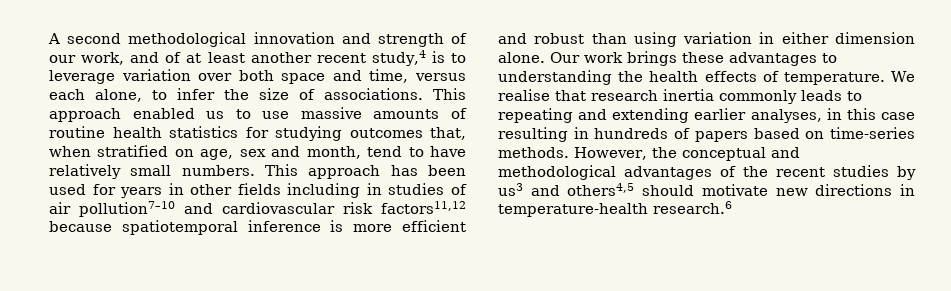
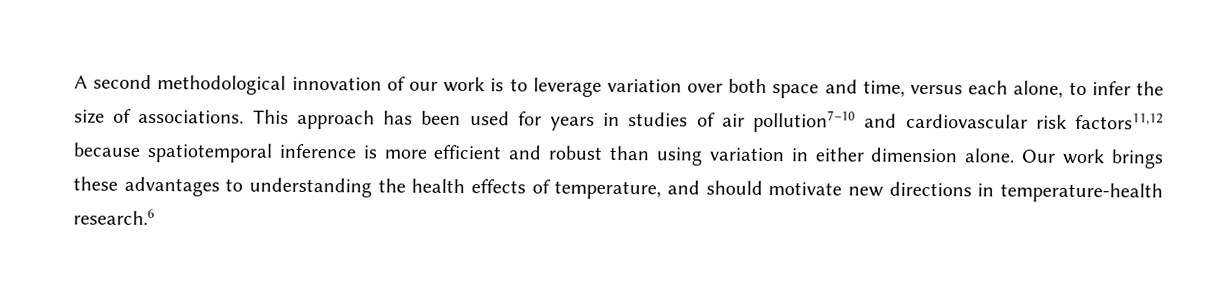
- A second methodological innovation and strength of our work, and of at least another recent study,4 is to leverage variation over both space and time, versus each alone, to infer the size of associations.
+ A second methodological innovation of our work is to leverage variation over both space and time, versus each alone, to infer the size of associations.
- This approach enabled us to use massive amounts of routine health statistics for studying outcomes that, when stratified on age, sex and month, tend to have relatively small numbers. This approach has been used for years in other fields including in studies of air pollution7–10 and cardiovascular risk factors11,12 because spatiotemporal inference is more efficient and robust than using variation in either dimension alone.
+ This approach has been used for years in studies of air pollution7–10 and cardiovascular risk factors11,12 because spatiotemporal inference is more efficient and robust than using variation in either dimension alone.
- Our work brings these advantages to understanding the health effects of temperature. We realise that research inertia commonly leads to repeating and extending earlier analyses, in this case resulting in hundreds of papers based on time-series methods. However, the conceptual and methodological advantages of the recent studies by us3 and others4,5 should motivate new directions in temperature-health research.6
+ Our work brings these advantages to understanding the health effects of temperature, and should motivate new directions in temperature-health research.6

